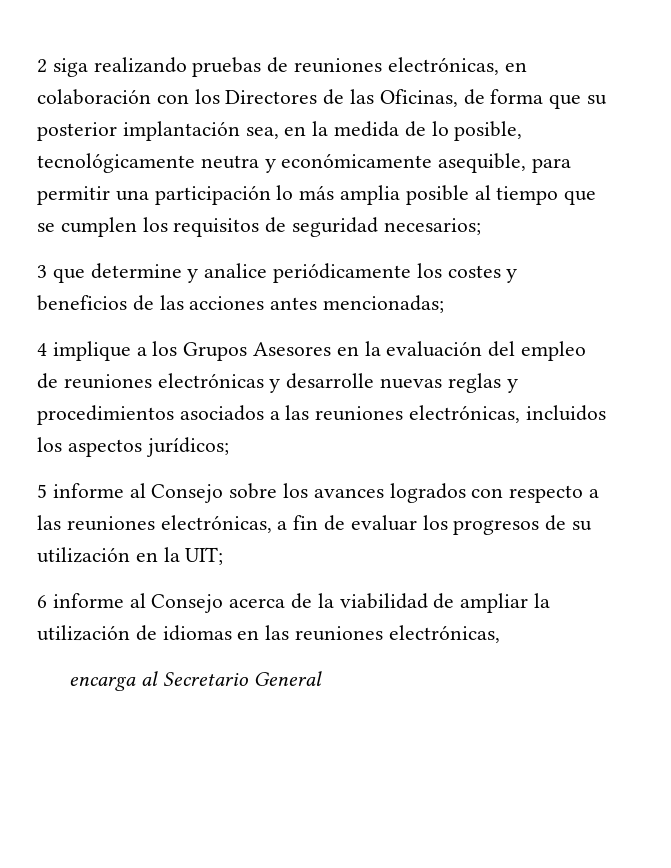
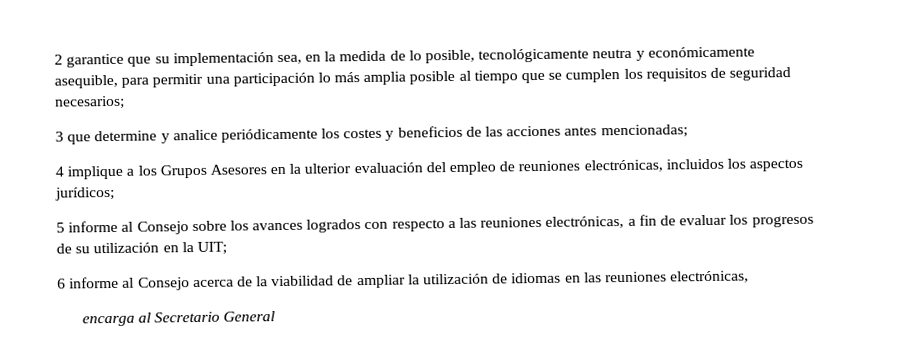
- 2 siga realizando pruebas de reuniones electrónicas, en colaboración con los Directores de las Oficinas, de forma que su posterior implantación sea, en la medida de lo posible, tecnológicamente neutra y económicamente asequible, para permitir una participación lo más amplia posible al tiempo que se cumplen los requisitos de seguridad necesarios;
+ 2 garantice que su implementación sea, en la medida de lo posible, tecnológicamente neutra y económicamente asequible, para permitir una participación lo más amplia posible al tiempo que se cumplen los requisitos de seguridad necesarios;
- 4 implique a los Grupos Asesores en la evaluación del empleo de reuniones electrónicas y desarrolle nuevas reglas y procedimientos asociados a las reuniones electrónicas, incluidos los aspectos jurídicos;
+ 4 implique a los Grupos Asesores en la ulterior evaluación del empleo de reuniones electrónicas, incluidos los aspectos jurídicos;

